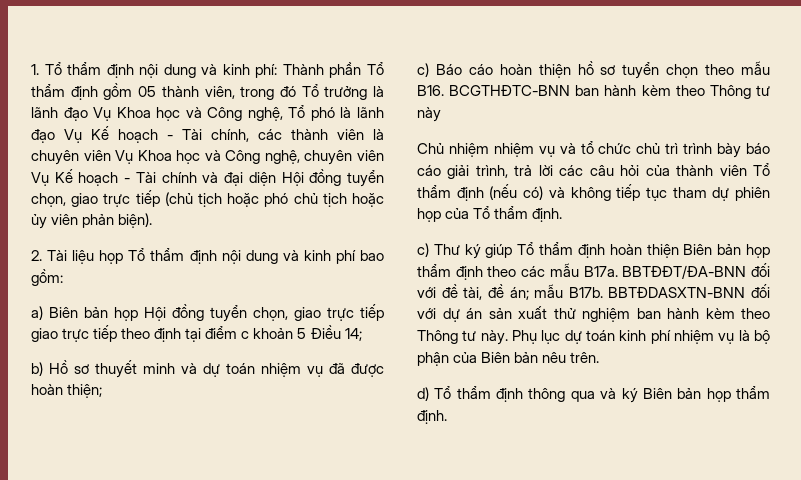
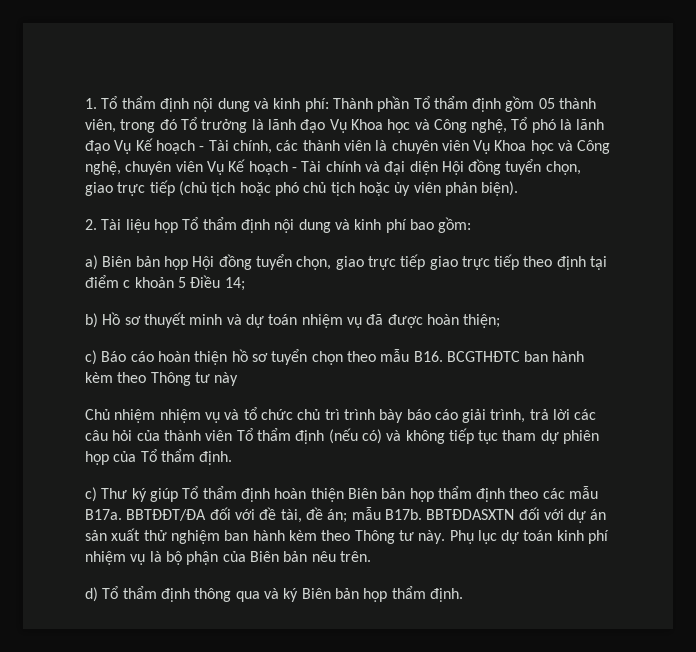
- c) Báo cáo hoàn thiện hồ sơ tuyển chọn theo mẫu B16. BCGTHĐTC-BNN ban hành kèm theo Thông tư này
+ c) Báo cáo hoàn thiện hồ sơ tuyển chọn theo mẫu B16. BCGTHĐTC ban hành kèm theo Thông tư này
- BBTĐĐT/ĐA-BNN đối với đề tài, đề án; mẫu B17b.
+ BBTĐĐT/ĐA đối với đề tài, đề án; mẫu B17b.
- BBTĐDASXTN-BNN đối với dự án sản xuất thử nghiệm ban hành kèm theo Thông tư này.
+ BBTĐDASXTN đối với dự án sản xuất thử nghiệm ban hành kèm theo Thông tư này.

